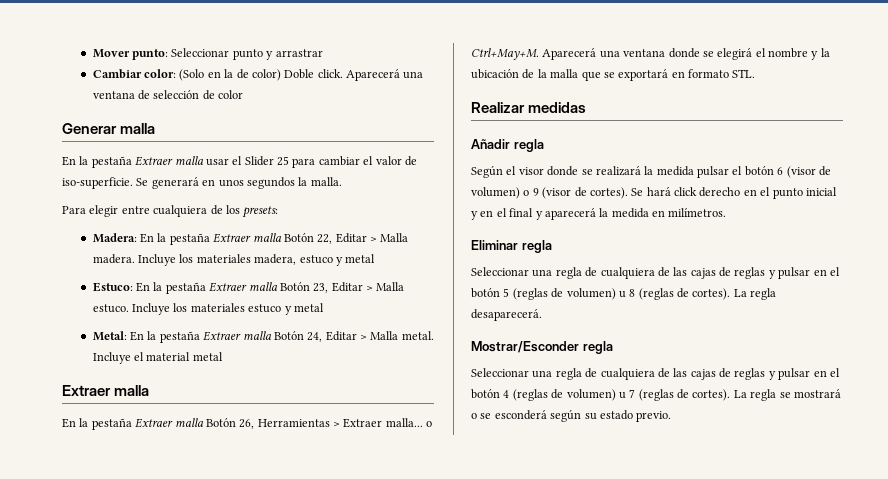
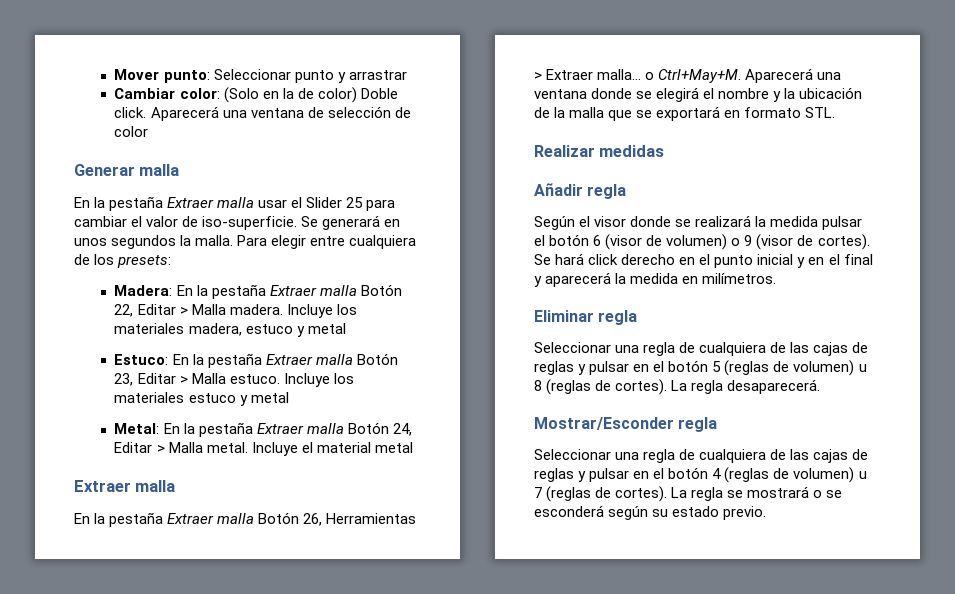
- Se generará en unos segundos la malla.
- Para elegir entre cualquiera de los presets:
+ Se generará en unos segundos la malla. Para elegir entre cualquiera de los presets:

